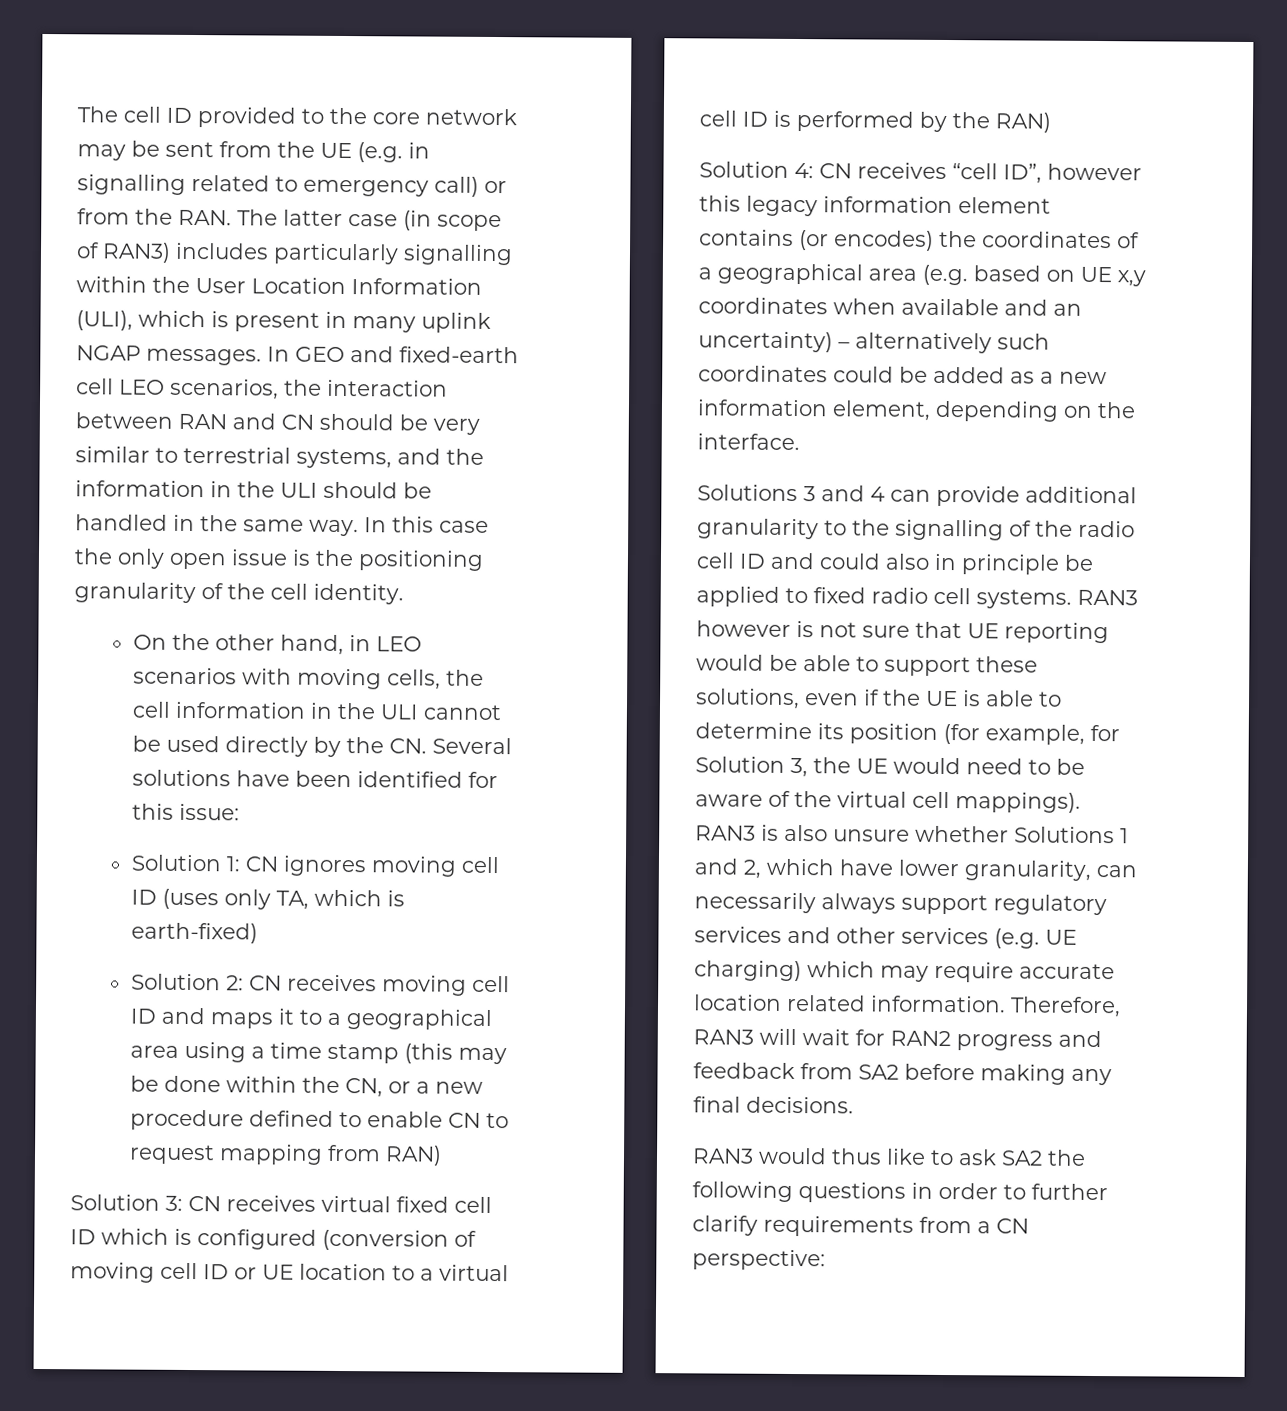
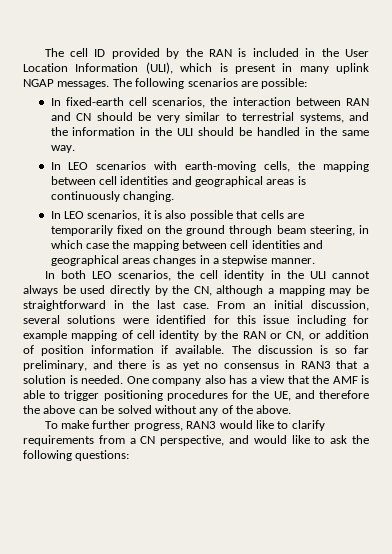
- The cell ID provided to the core network may be sent from the UE (e.g. in signalling related to emergency call) or from the RAN. The latter case (in scope of RAN3) includes particularly signalling within the User Location Information (ULI), which is present in many uplink NGAP messages.
+ The cell ID provided by the RAN is included in the User Location Information (ULI), which is present in many uplink NGAP messages.
- In GEO and fixed-earth cell LEO scenarios, the interaction between RAN and CN should be very similar to terrestrial systems, and the information in the ULI should be handled in the same way. In this case the only open issue is the positioning granularity of the cell identity.
- On the other hand, in LEO scenarios with moving cells, the cell information in the ULI cannot be used directly by the CN. Several solutions have been identified for this issue:
- Solution 1: CN ignores moving cell ID (uses only TA, which is earth-fixed)
- Solution 2: CN receives moving cell ID and maps it to a geographical area using a time stamp (this may be done within the CN, or a new procedure defined to enable CN to request mapping from RAN)
- Solution 3: CN receives virtual fixed cell ID which is configured (conversion of moving cell ID or UE location to a virtual cell ID is performed by the RAN)
- Solution 4: CN receives “cell ID”, however this legacy information element contains (or encodes) the coordinates of a geographical area (e.g. based on UE x,y coordinates when available and an uncertainty) – alternatively such coordinates could be added as a new information element, depending on the interface.
- Solutions 3 and 4 can provide additional granularity to the signalling of the radio cell ID and could also in principle be applied to fixed radio cell systems. RAN3 however is not sure that UE reporting would be able to support these solutions, even if the UE is able to determine its position (for example, for Solution 3, the UE would need to be aware of the virtual cell mappings). RAN3 is also unsure whether Solutions 1 and 2, which have lower granularity, can necessarily always support regulatory services and other services (e.g. UE charging) which may require accurate location related information. Therefore, RAN3 will wait for RAN2 progress and feedback from SA2 before making any final decisions.
- RAN3 would thus like to ask SA2 the following questions in order to further clarify requirements from a CN perspective:
+ The following scenarios are possible:
+ In fixed-earth cell scenarios, the interaction between RAN and CN should be very similar to terrestrial systems, and the information in the ULI should be handled in the same way.
+ In LEO scenarios with earth-moving cells, the mapping between cell identities and geographical areas is continuously changing.
+ In LEO scenarios, it is also possible that cells are temporarily fixed on the ground through beam steering, in which case the mapping between cell identities and geographical areas changes in a stepwise manner.
+ In both LEO scenarios, the cell identity in the ULI cannot always be used directly by the CN, although a mapping may be straightforward in the last case. From an initial discussion, several solutions were identified for this issue including for example mapping of cell identity by the RAN or CN, or addition of position information if available. The discussion is so far preliminary, and there is as yet no consensus in RAN3 that a solution is needed. One company also has a view that the AMF is able to trigger positioning procedures for the UE, and therefore the above can be solved without any of the above.
+ To make further progress, RAN3 would like to clarify requirements from a CN perspective, and would like to ask the following questions:

